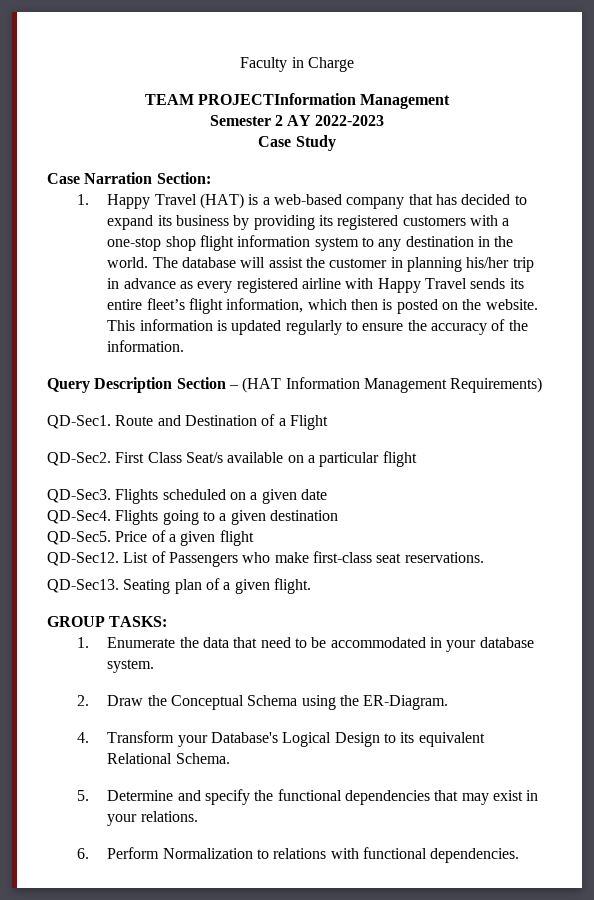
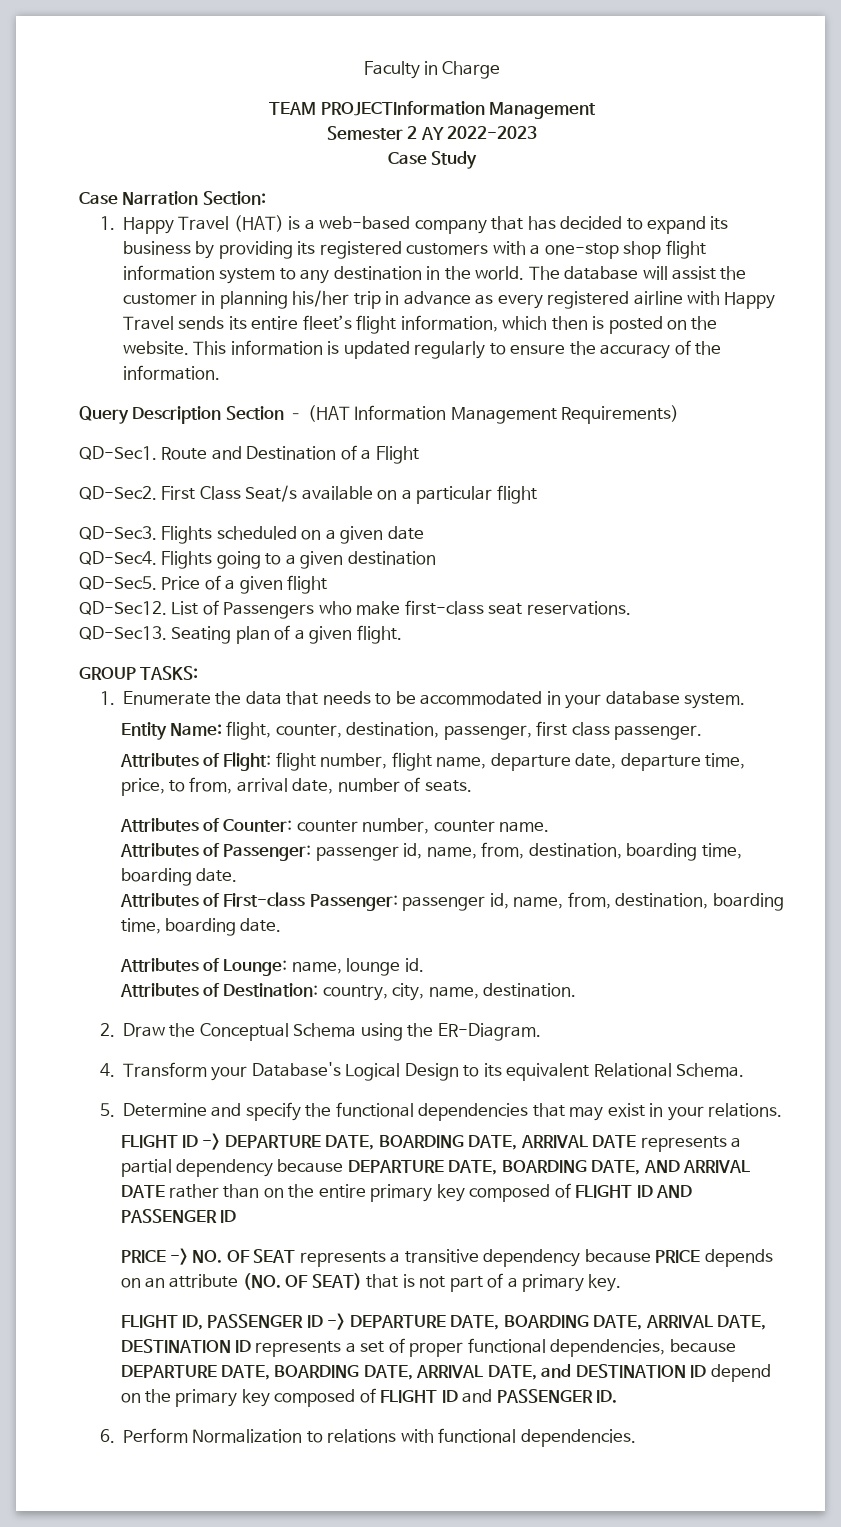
- 1. Enumerate the data that need to be accommodated in your database system.
+ 1. Enumerate the data that needs to be accommodated in your database system.
+ Entity Name: flight, counter, destination, passenger, first class passenger.
+ Attributes of Flight: flight number, flight name, departure date, departure time, price, to from, arrival date, number of seats.
+ Attributes of Counter: counter number, counter name.
+ Attributes of Passenger: passenger id, name, from, destination, boarding time, boarding date.
+ Attributes of First-class Passenger: passenger id, name, from, destination, boarding time, boarding date.
+ Attributes of Lounge: name, lounge id.
+ Attributes of Destination: country, city, name, destination.
+ FLIGHT ID -> DEPARTURE DATE, BOARDING DATE, ARRIVAL DATE represents a partial dependency because DEPARTURE DATE, BOARDING DATE, AND ARRIVAL DATE rather than on the entire primary key composed of FLIGHT ID AND PASSENGER ID
+ PRICE -> NO. OF SEAT represents a transitive dependency because PRICE depends on an attribute (NO. OF SEAT) that is not part of a primary key.
+ FLIGHT ID, PASSENGER ID -> DEPARTURE DATE, BOARDING DATE, ARRIVAL DATE, DESTINATION ID represents a set of proper functional dependencies, because DEPARTURE DATE, BOARDING DATE, ARRIVAL DATE, and DESTINATION ID depend on the primary key composed of FLIGHT ID and PASSENGER ID.

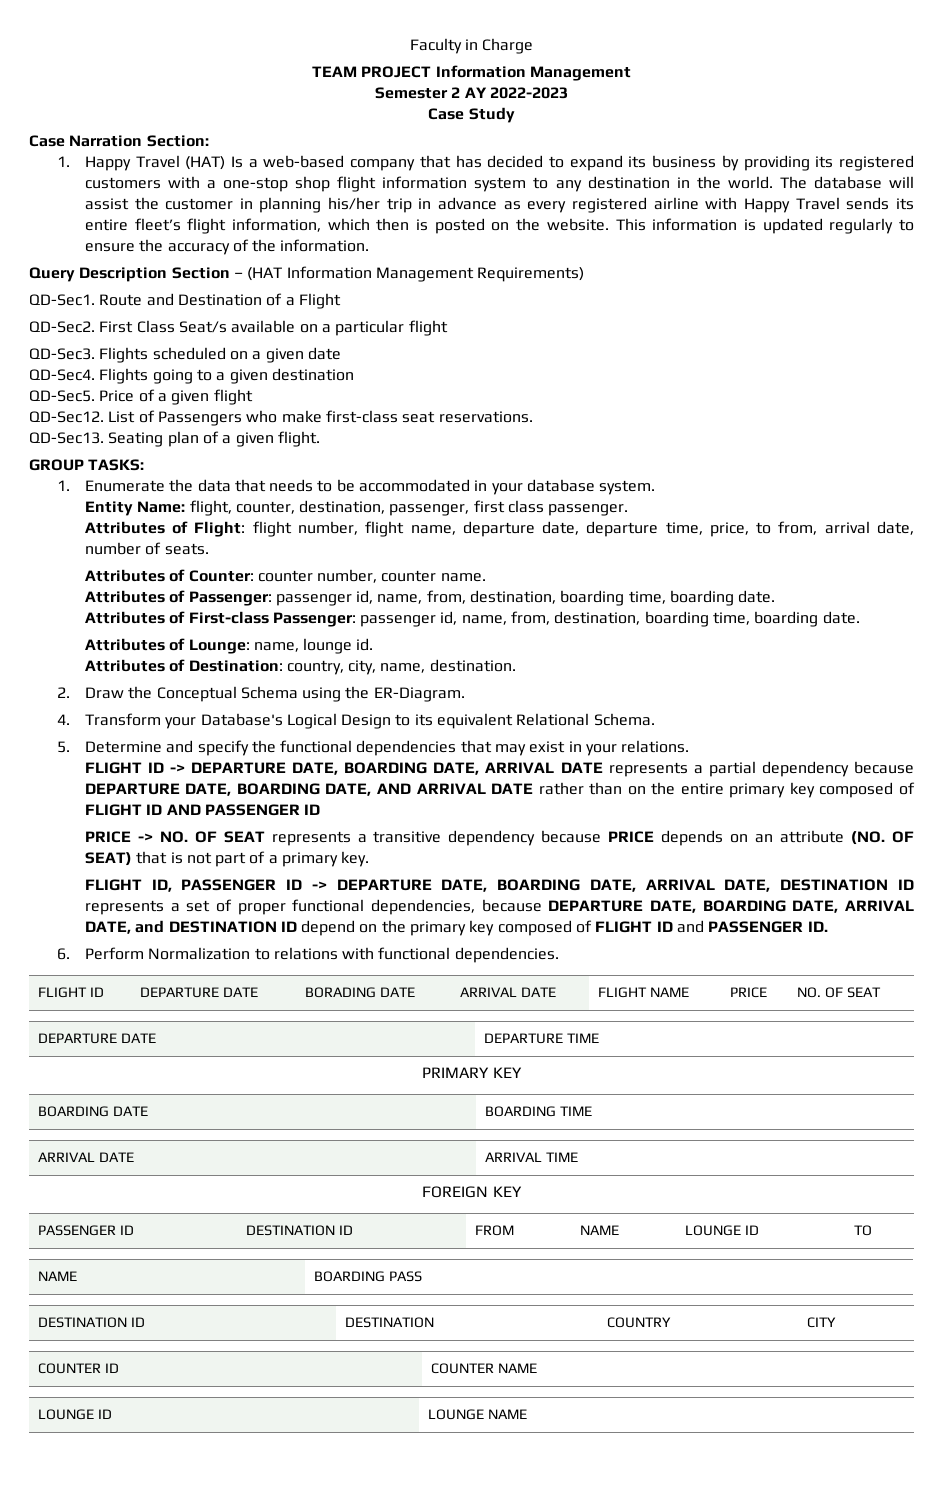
- TEAM PROJECTInformation Management
+ TEAM PROJECT Information Management
- 1. Happy Travel (HAT) is a web-based company that has decided to expand its business by providing its registered customers with a one-stop shop flight information system to any destination in the world.
+ 1. Happy Travel (HAT) Is a web-based company that has decided to expand its business by providing its registered customers with a one-stop shop flight information system to any destination in the world.
+ FLIGHT ID | DEPARTURE DATE | BORADING DATE | ARRIVAL DATE | FLIGHT NAME | PRICE | NO. OF SEAT
+ DEPARTURE DATE | DEPARTURE TIME
+ PRIMARY KEY
+ BOARDING DATE | BOARDING TIME
+ ARRIVAL DATE | ARRIVAL TIME
+ FOREIGN KEY
+ PASSENGER ID | DESTINATION ID | FROM | NAME | LOUNGE ID | TO
+ NAME | BOARDING PASS
+ DESTINATION ID | DESTINATION | COUNTRY | CITY
+ COUNTER ID | COUNTER NAME
+ LOUNGE ID | LOUNGE NAME

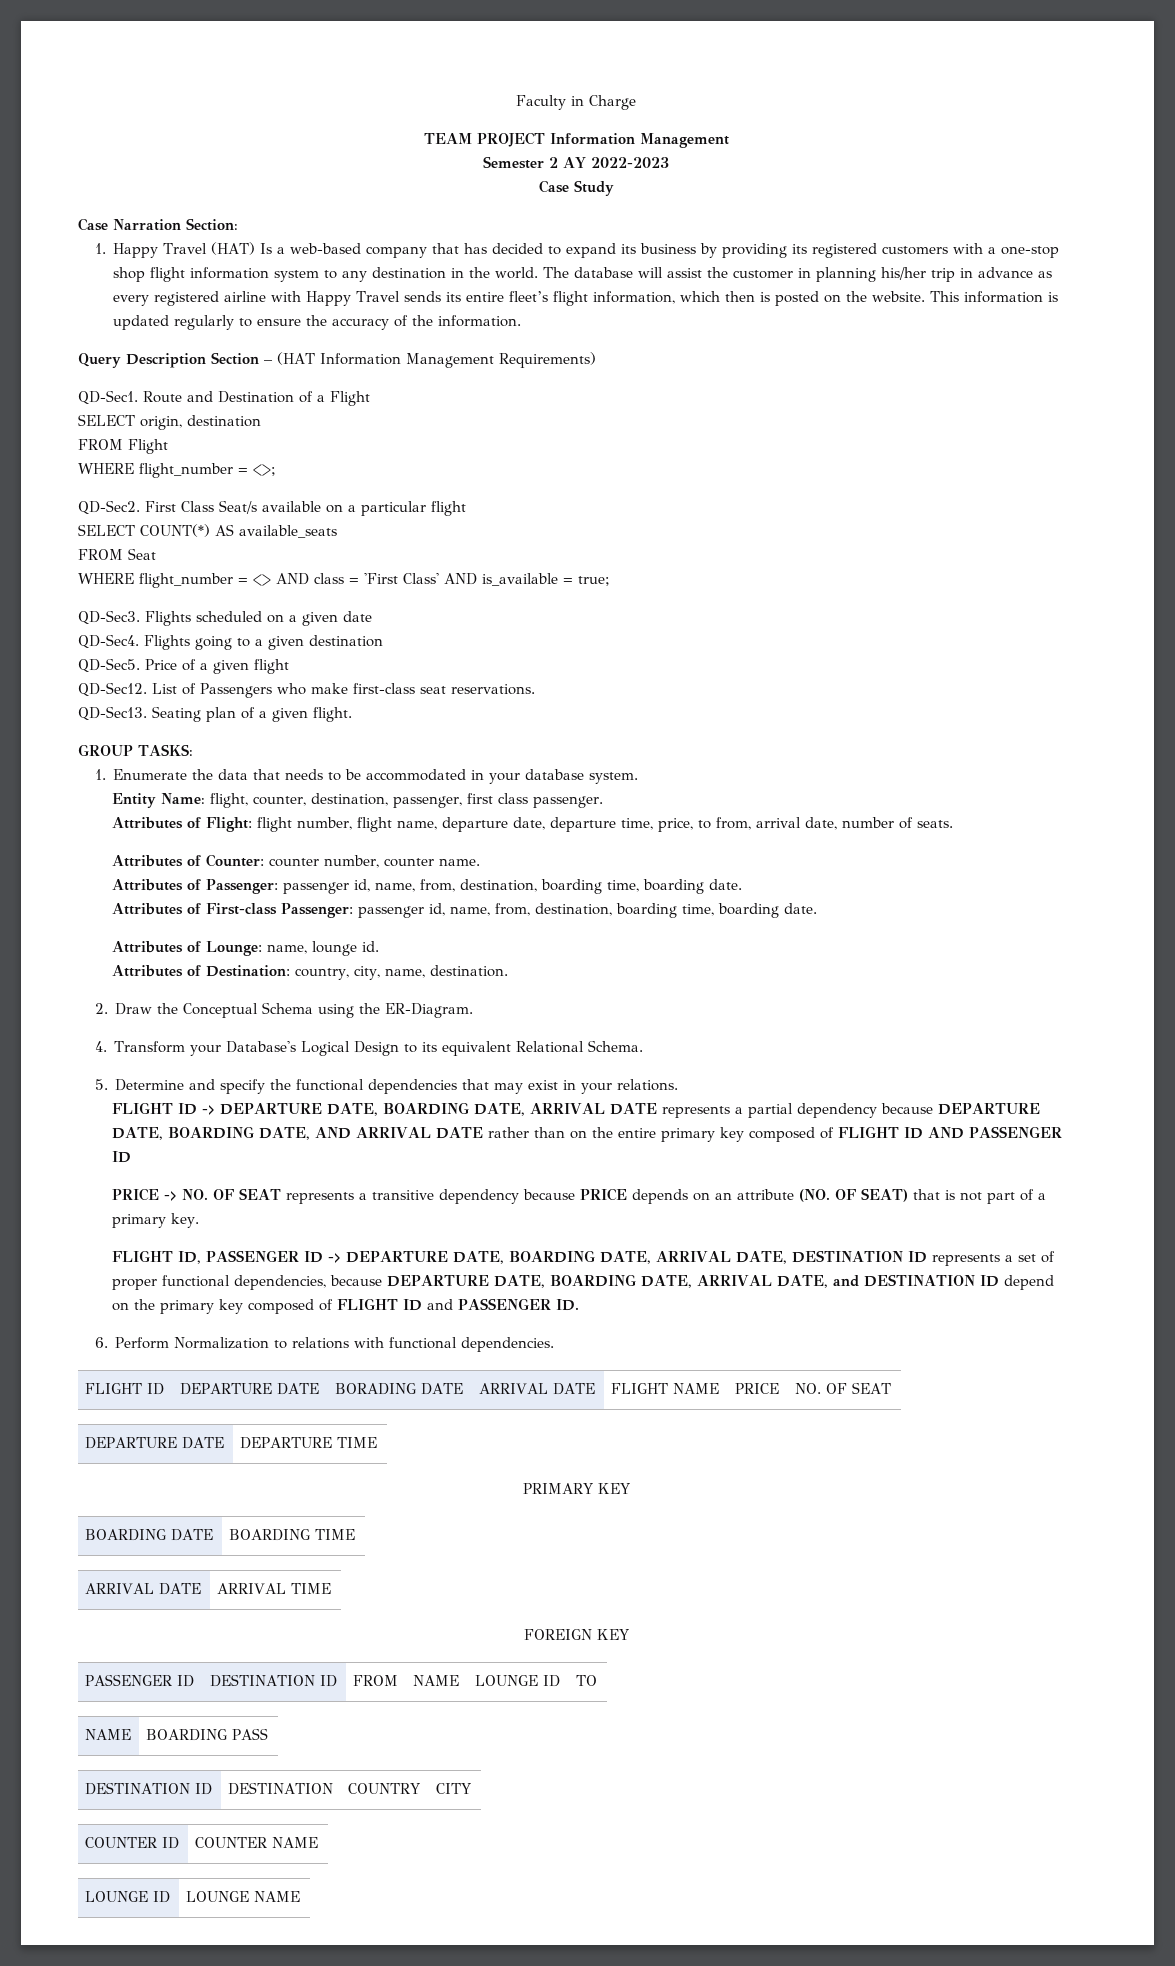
+ SELECT origin, destination
+ FROM Flight
+ WHERE flight_number = <>;
+ SELECT COUNT(*) AS available_seats
+ FROM Seat
+ WHERE flight_number = <> AND class = 'First Class' AND is_available = true;

